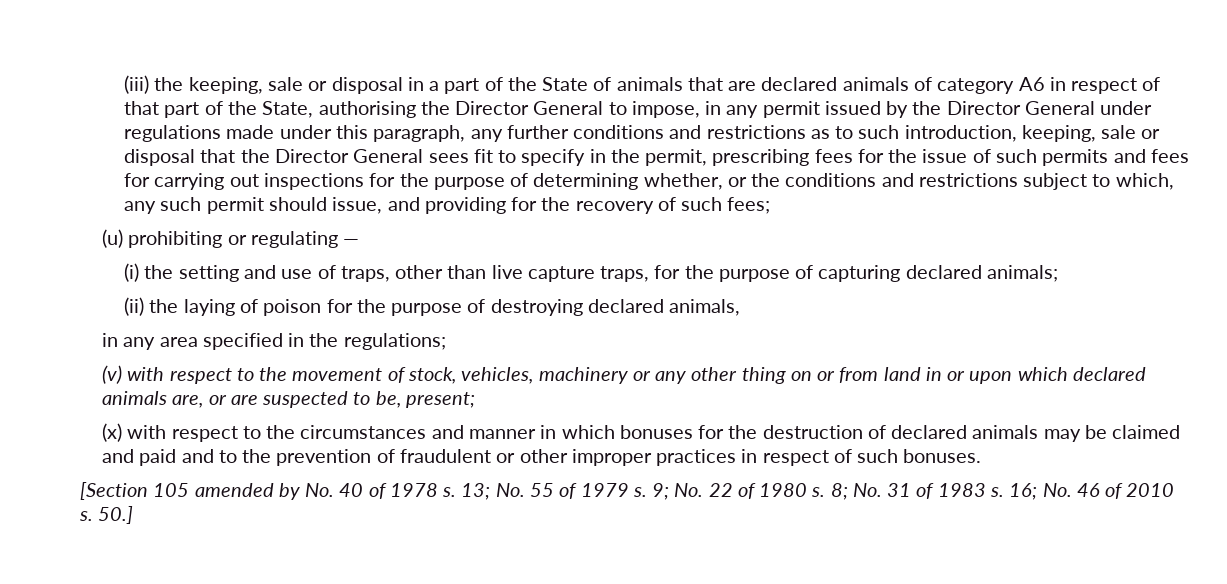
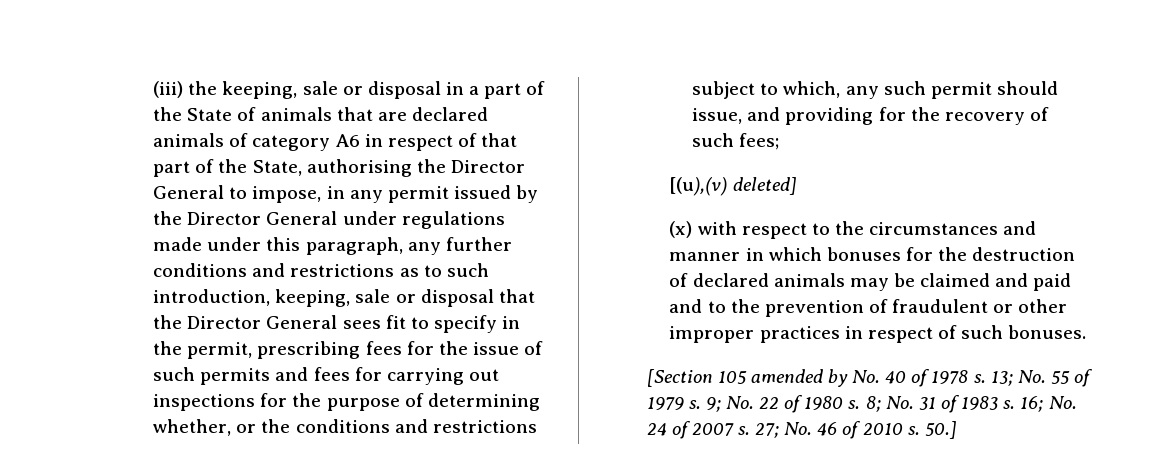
- (u) prohibiting or regulating —
- (i) the setting and use of traps, other than live capture traps, for the purpose of capturing declared animals;
- (ii) the laying of poison for the purpose of destroying declared animals,
- in any area specified in the regulations;
- (v) with respect to the movement of stock, vehicles, machinery or any other thing on or from land in or upon which declared animals are, or are suspected to be, present;
+ [(u),(v) deleted]
- 16; No. 46 of 2010 s.
+ 16; No. 24 of 2007 s. 27; No. 46 of 2010 s.

